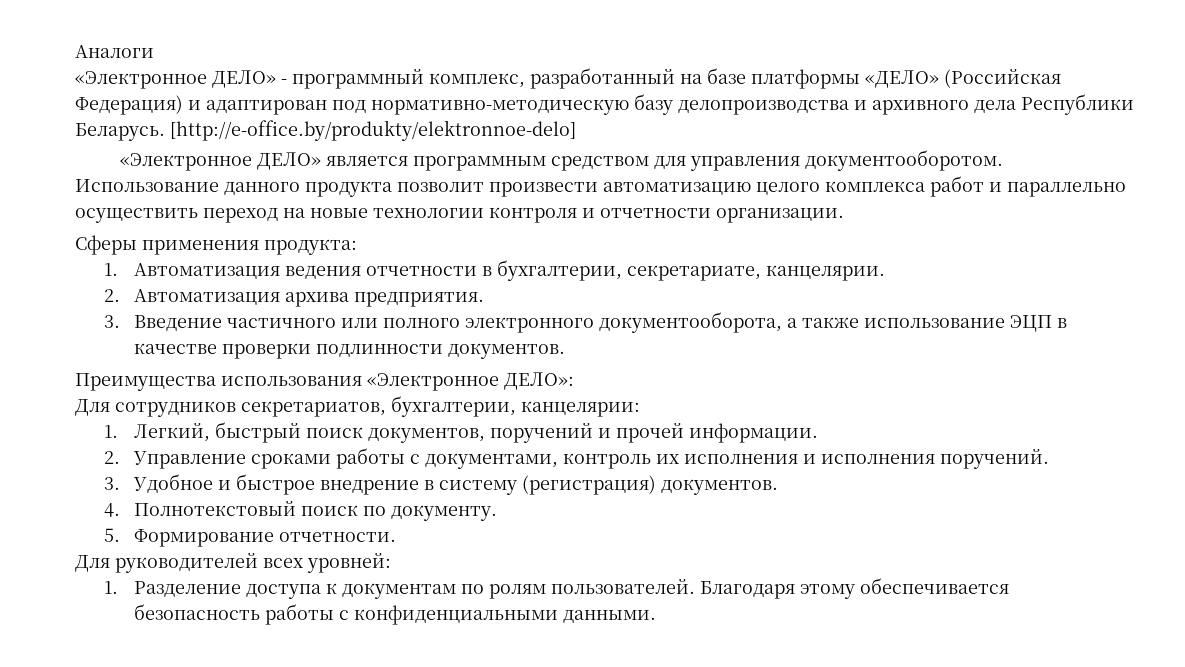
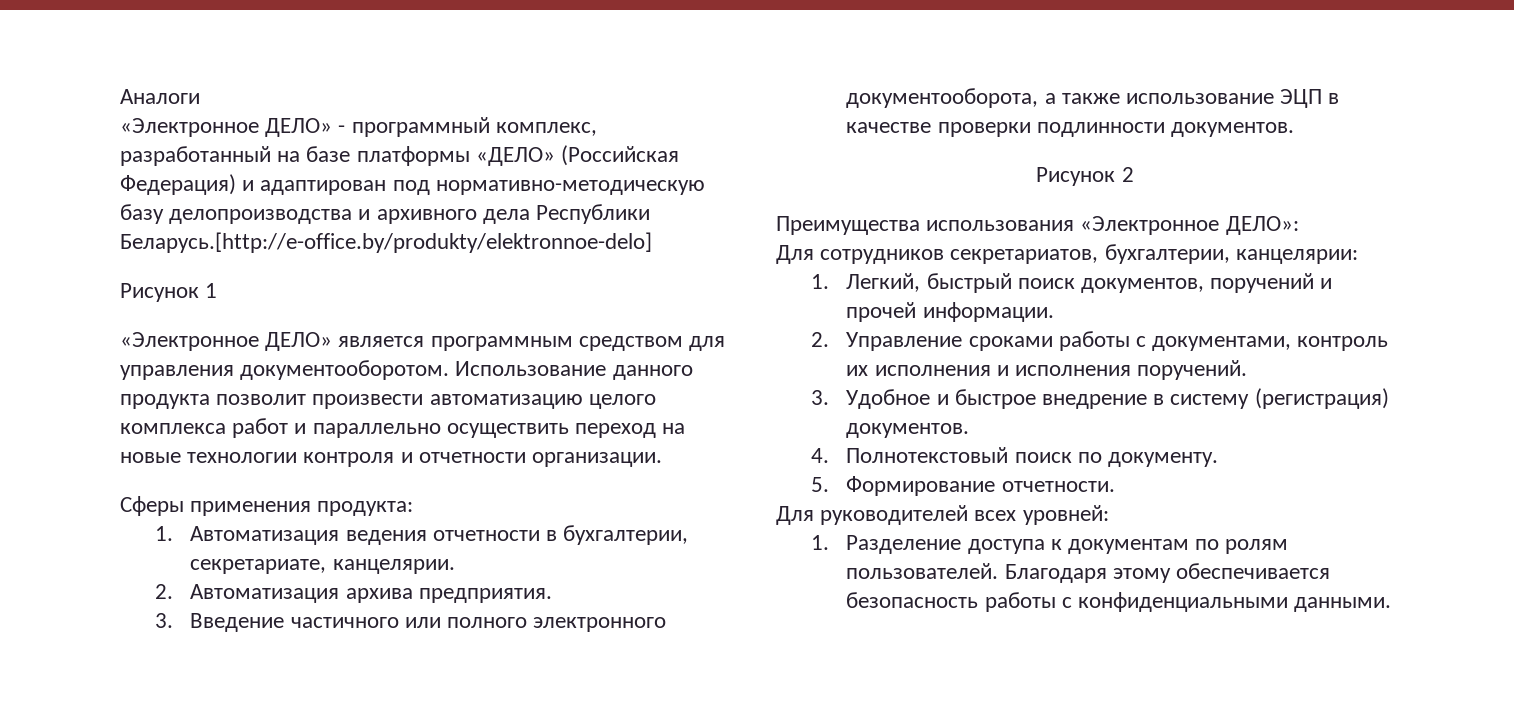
- «Электронное ДЕЛО» - программный комплекс, разработанный на базе платформы «ДЕЛО» (Российская Федерация) и адаптирован под нормативно-методическую базу делопроизводства и архивного дела Республики Беларусь. [http://e-office.by/produkty/elektronnoe-delo]
+ «Электронное ДЕЛО» - программный комплекс, разработанный на базе платформы «ДЕЛО» (Российская Федерация) и адаптирован под нормативно-методическую базу делопроизводства и архивного дела Республики Беларусь.[http://e-office.by/produkty/elektronnoe-delo]
+ Рисунок 1
+ Рисунок 2

